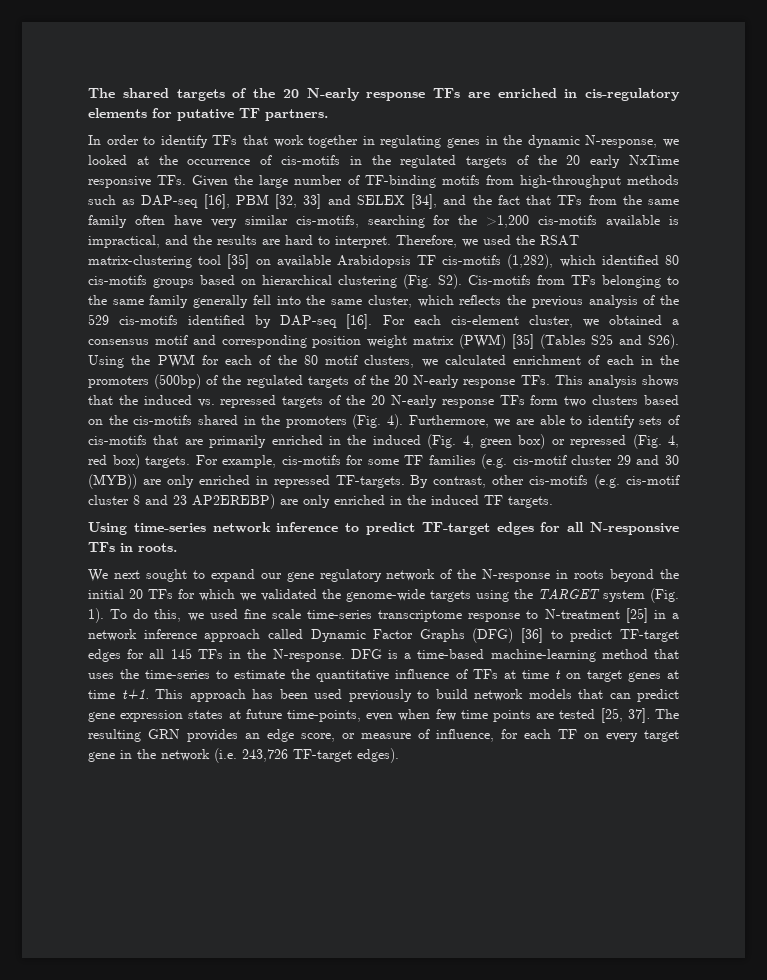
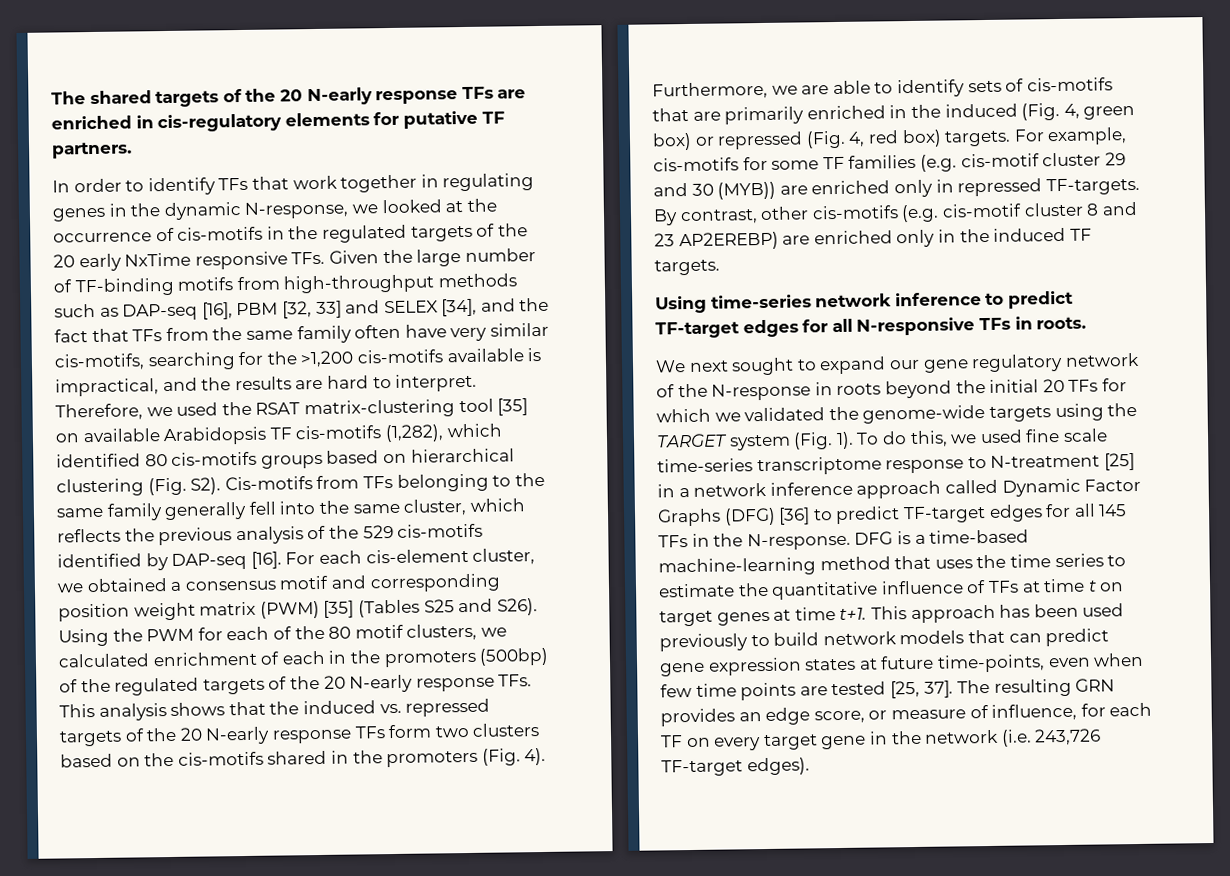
- For example, cis-motifs for some TF families (e.g. cis-motif cluster 29 and 30 (MYB)) are only enriched in repressed TF-targets.
+ For example, cis-motifs for some TF families (e.g. cis-motif cluster 29 and 30 (MYB)) are enriched only in repressed TF-targets.
- By contrast, other cis-motifs (e.g. cis-motif cluster 8 and 23 AP2EREBP) are only enriched in the induced TF targets.
+ By contrast, other cis-motifs (e.g. cis-motif cluster 8 and 23 AP2EREBP) are enriched only in the induced TF targets.
- DFG is a time-based machine-learning method that uses the time-series to estimate the quantitative influence of TFs at time t on target genes at time t+1.
+ DFG is a time-based machine-learning method that uses the time series to estimate the quantitative influence of TFs at time t on target genes at time t+1.

